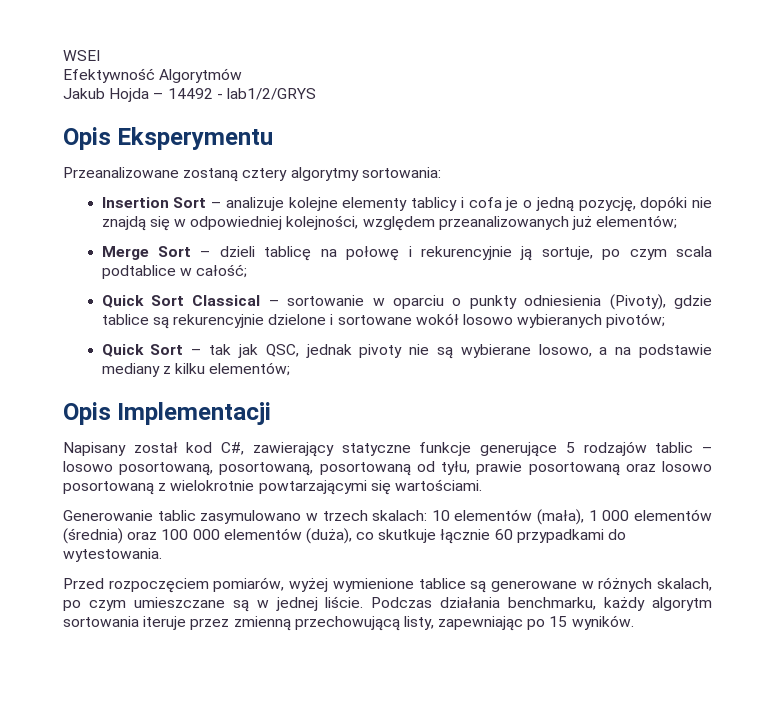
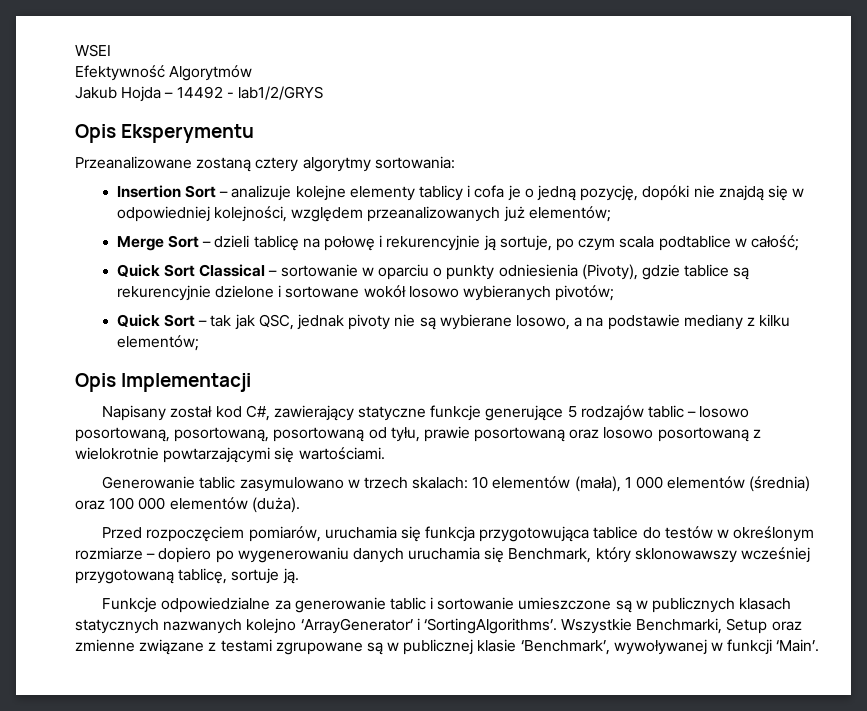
- Generowanie tablic zasymulowano w trzech skalach: 10 elementów (mała), 1 000 elementów (średnia) oraz 100 000 elementów (duża), co skutkuje łącznie 60 przypadkami do wytestowania.
- Przed rozpoczęciem pomiarów, wyżej wymienione tablice są generowane w różnych skalach, po czym umieszczane są w jednej liście. Podczas działania benchmarku, każdy algorytm sortowania iteruje przez zmienną przechowującą listy, zapewniając po 15 wyników.
+ Generowanie tablic zasymulowano w trzech skalach: 10 elementów (mała), 1 000 elementów (średnia) oraz 100 000 elementów (duża).
+ Przed rozpoczęciem pomiarów, uruchamia się funkcja przygotowująca tablice do testów w określonym rozmiarze – dopiero po wygenerowaniu danych uruchamia się Benchmark, który sklonowawszy wcześniej przygotowaną tablicę, sortuje ją.
+ Funkcje odpowiedzialne za generowanie tablic i sortowanie umieszczone są w publicznych klasach statycznych nazwanych kolejno ‘ArrayGenerator’ i ‘SortingAlgorithms’. Wszystkie Benchmarki, Setup oraz zmienne związane z testami zgrupowane są w publicznej klasie ‘Benchmark’, wywoływanej w funkcji ‘Main’.

